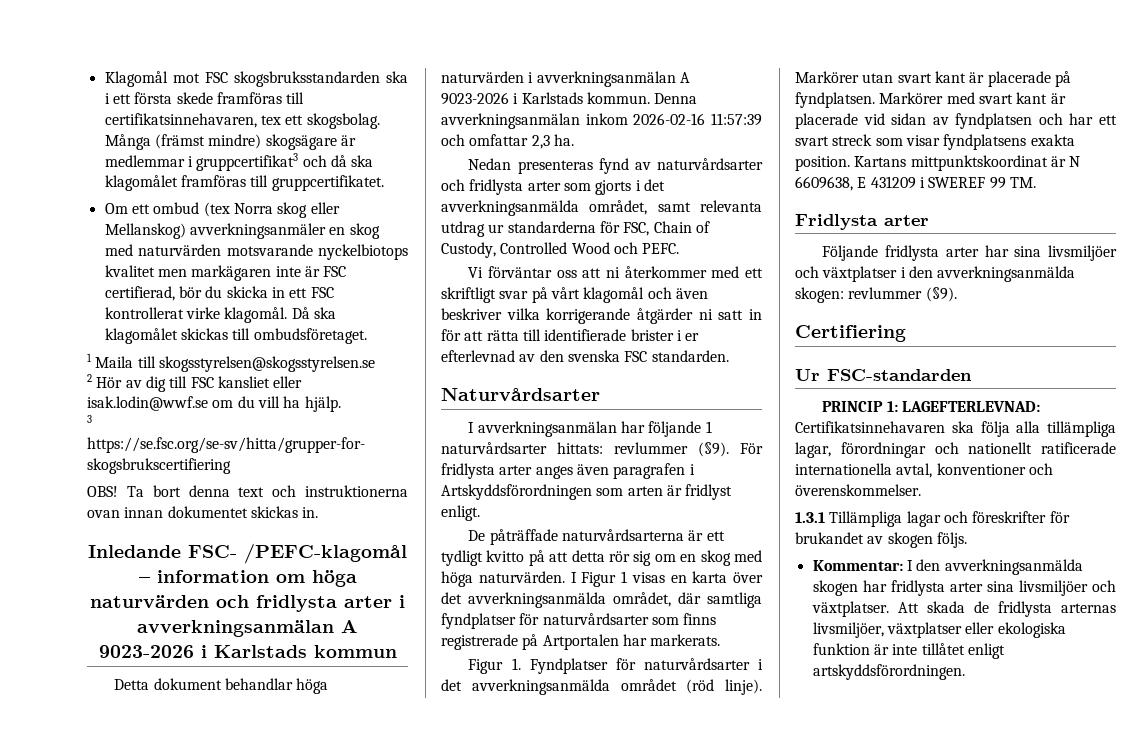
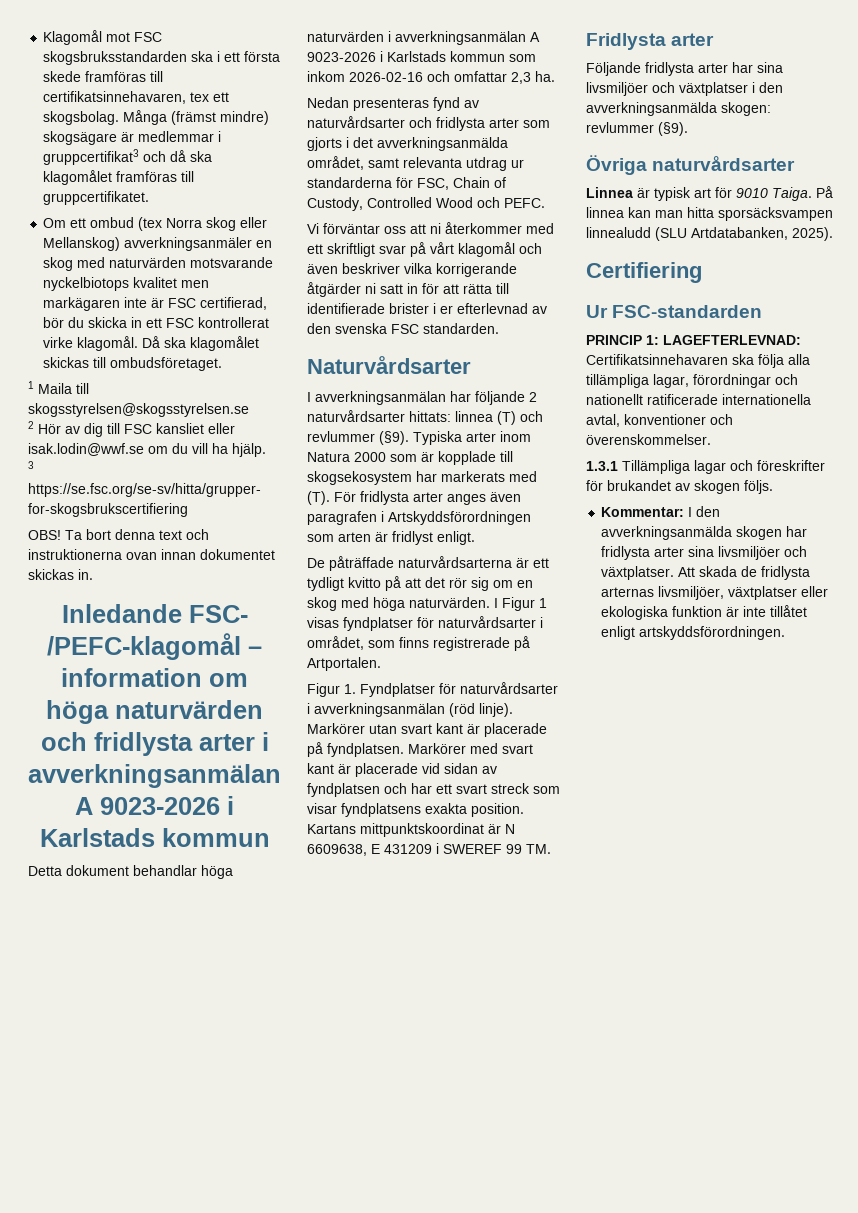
- Detta dokument behandlar höga naturvärden i avverkningsanmälan A 9023-2026 i Karlstads kommun. Denna avverkningsanmälan inkom 2026-02-16 11:57:39 och omfattar 2,3 ha.
+ Detta dokument behandlar höga naturvärden i avverkningsanmälan A 9023-2026 i Karlstads kommun som inkom 2026-02-16 och omfattar 2,3 ha.
- I avverkningsanmälan har följande 1 naturvårdsarter hittats: revlummer (§9). För fridlysta arter anges även paragrafen i Artskyddsförordningen som arten är fridlyst enligt.
+ I avverkningsanmälan har följande 2 naturvårdsarter hittats: linnea (T) och revlummer (§9). Typiska arter inom Natura 2000 som är kopplade till skogsekosystem har markerats med (T). För fridlysta arter anges även paragrafen i Artskyddsförordningen som arten är fridlyst enligt.
- De påträffade naturvårdsarterna är ett tydligt kvitto på att detta rör sig om en skog med höga naturvärden.
+ De påträffade naturvårdsarterna är ett tydligt kvitto på att det rör sig om en skog med höga naturvärden.
- I Figur 1 visas en karta över det avverkningsanmälda området, där samtliga fyndplatser för naturvårdsarter som finns registrerade på Artportalen har markerats.
+ I Figur 1 visas fyndplatser för naturvårdsarter i området, som finns registrerade på Artportalen.
- Figur 1. Fyndplatser för naturvårdsarter i det avverkningsanmälda området (röd linje).
+ Figur 1. Fyndplatser för naturvårdsarter i avverkningsanmälan (röd linje).
+ Övriga naturvårdsarter
+ Linnea är typisk art för 9010 Taiga. På linnea kan man hitta sporsäcksvampen linnealudd (SLU Artdatabanken, 2025).

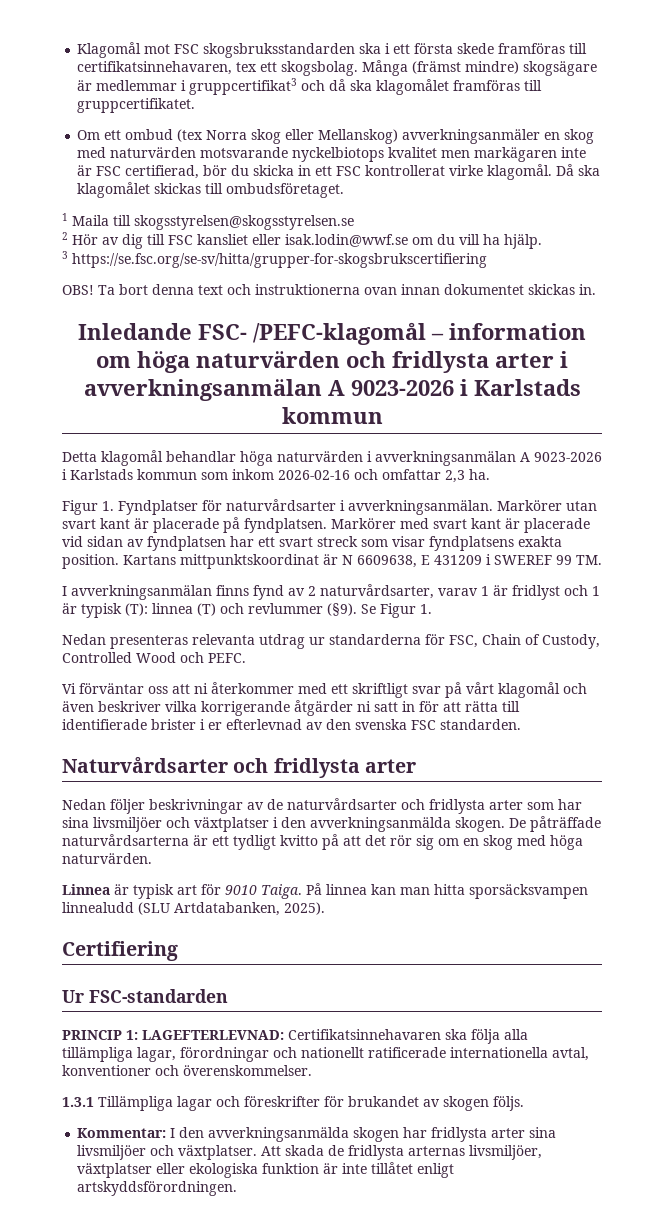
- Detta dokument behandlar höga naturvärden i avverkningsanmälan A 9023-2026 i Karlstads kommun som inkom 2026-02-16 och omfattar 2,3 ha.
+ Detta klagomål behandlar höga naturvärden i avverkningsanmälan A 9023-2026 i Karlstads kommun som inkom 2026-02-16 och omfattar 2,3 ha.
- Nedan presenteras fynd av naturvårdsarter och fridlysta arter som gjorts i det avverkningsanmälda området, samt relevanta utdrag ur standarderna för FSC, Chain of Custody, Controlled Wood och PEFC.
+ Figur 1. Fyndplatser för naturvårdsarter i avverkningsanmälan. Markörer utan svart kant är placerade på fyndplatsen. Markörer med svart kant är placerade vid sidan av fyndplatsen har ett svart streck som visar fyndplatsens exakta position. Kartans mittpunktskoordinat är N 6609638, E 431209 i SWEREF 99 TM.
+ I avverkningsanmälan finns fynd av 2 naturvårdsarter, varav 1 är fridlyst och 1 är typisk (T): linnea (T) och revlummer (§9). Se Figur 1.
+ Nedan presenteras relevanta utdrag ur standarderna för FSC, Chain of Custody, Controlled Wood och PEFC.
- Naturvårdsarter
- I avverkningsanmälan har följande 2 naturvårdsarter hittats: linnea (T) och revlummer (§9). Typiska arter inom Natura 2000 som är kopplade till skogsekosystem har markerats med (T). För fridlysta arter anges även paragrafen i Artskyddsförordningen som arten är fridlyst enligt.
- De påträffade naturvårdsarterna är ett tydligt kvitto på att det rör sig om en skog med höga naturvärden. I Figur 1 visas fyndplatser för naturvårdsarter i området, som finns registrerade på Artportalen.
- Figur 1. Fyndplatser för naturvårdsarter i avverkningsanmälan (röd linje). Markörer utan svart kant är placerade på fyndplatsen. Markörer med svart kant är placerade vid sidan av fyndplatsen och har ett svart streck som visar fyndplatsens exakta position. Kartans mittpunktskoordinat är N 6609638, E 431209 i SWEREF 99 TM.
- Fridlysta arter
- Följande fridlysta arter har sina livsmiljöer och växtplatser i den avverkningsanmälda skogen: revlummer (§9).
- Övriga naturvårdsarter
+ Naturvårdsarter och fridlysta arter
+ Nedan följer beskrivningar av de naturvårdsarter och fridlysta arter som har sina livsmiljöer och växtplatser i den avverkningsanmälda skogen. De påträffade naturvårdsarterna är ett tydligt kvitto på att det rör sig om en skog med höga naturvärden.

